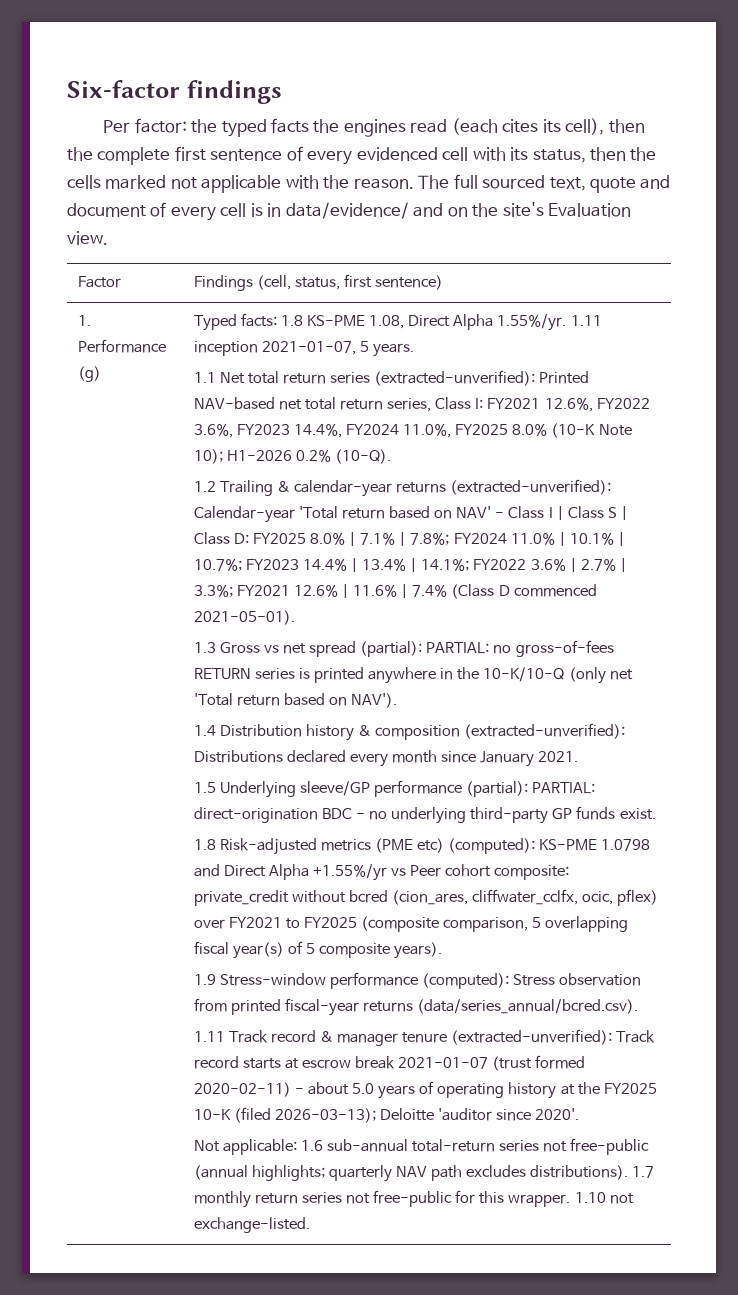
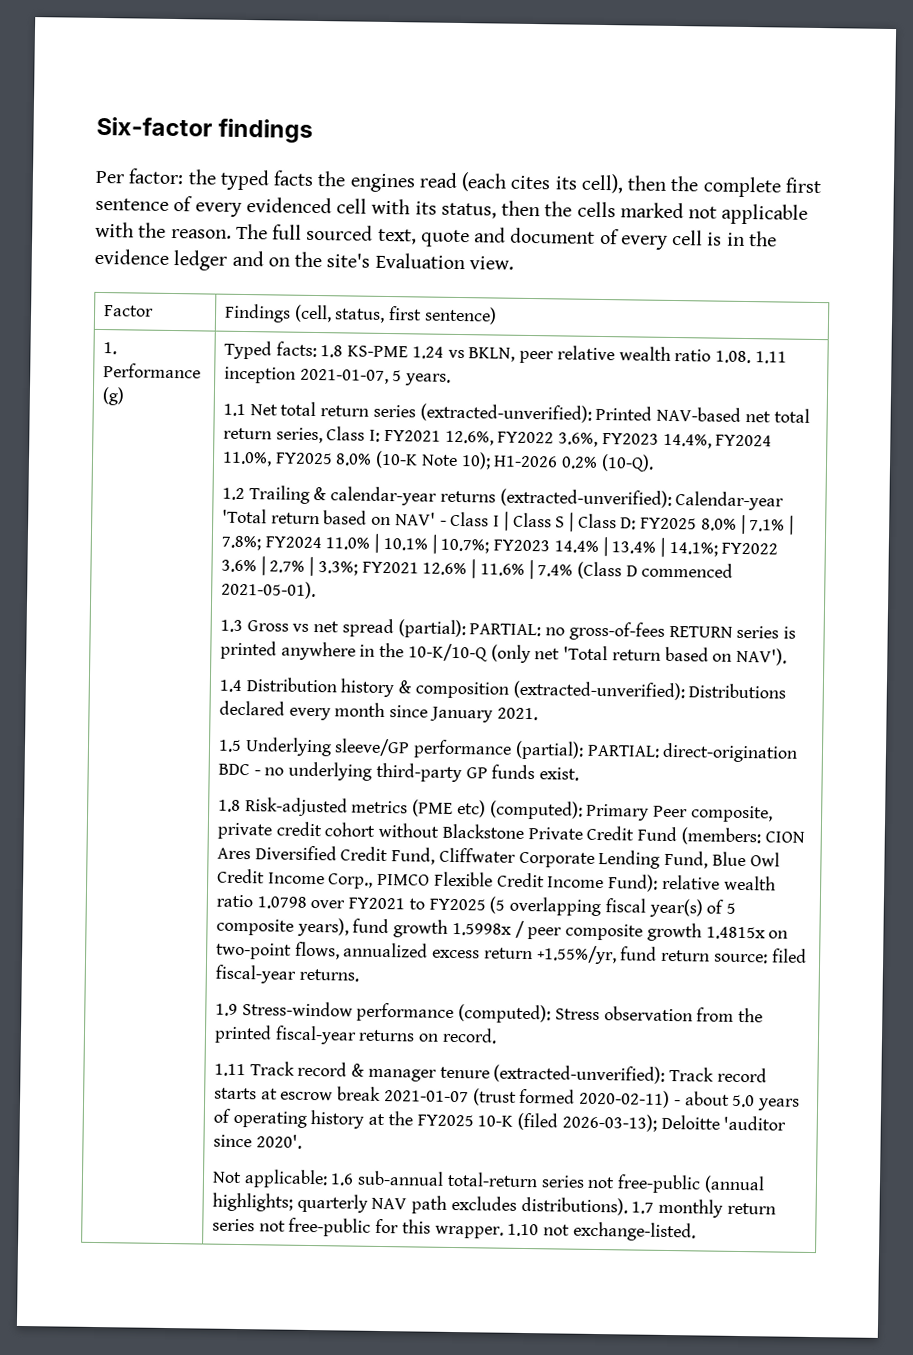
- The full sourced text, quote and document of every cell is in data/evidence/ and on the site's Evaluation view.
+ The full sourced text, quote and document of every cell is in the evidence ledger and on the site's Evaluation view.
- Typed facts: 1.8 KS-PME 1.08, Direct Alpha 1.55%/yr. 1.11 inception 2021-01-07, 5 years.
+ Typed facts: 1.8 KS-PME 1.24 vs BKLN, peer relative wealth ratio 1.08. 1.11 inception 2021-01-07, 5 years.
- 1.8 Risk-adjusted metrics (PME etc) (computed): KS-PME 1.0798 and Direct Alpha +1.55%/yr vs Peer cohort composite: private_credit without bcred (cion_ares, cliffwater_cclfx, ocic, pflex) over FY2021 to FY2025 (composite comparison, 5 overlapping fiscal year(s) of 5 composite years).
+ 1.8 Risk-adjusted metrics (PME etc) (computed): Primary Peer composite, private credit cohort without Blackstone Private Credit Fund (members: CION Ares Diversified Credit Fund, Cliffwater Corporate Lending Fund, Blue Owl Credit Income Corp., PIMCO Flexible Credit Income Fund): relative wealth ratio 1.0798 over FY2021 to FY2025 (5 overlapping fiscal year(s) of 5 composite years), fund growth 1.5998x / peer composite growth 1.4815x on two-point flows, annualized excess return +1.55%/yr, fund return source: filed fiscal-year returns.
- 1.9 Stress-window performance (computed): Stress observation from printed fiscal-year returns (data/series_annual/bcred.csv).
+ 1.9 Stress-window performance (computed): Stress observation from the printed fiscal-year returns on record.

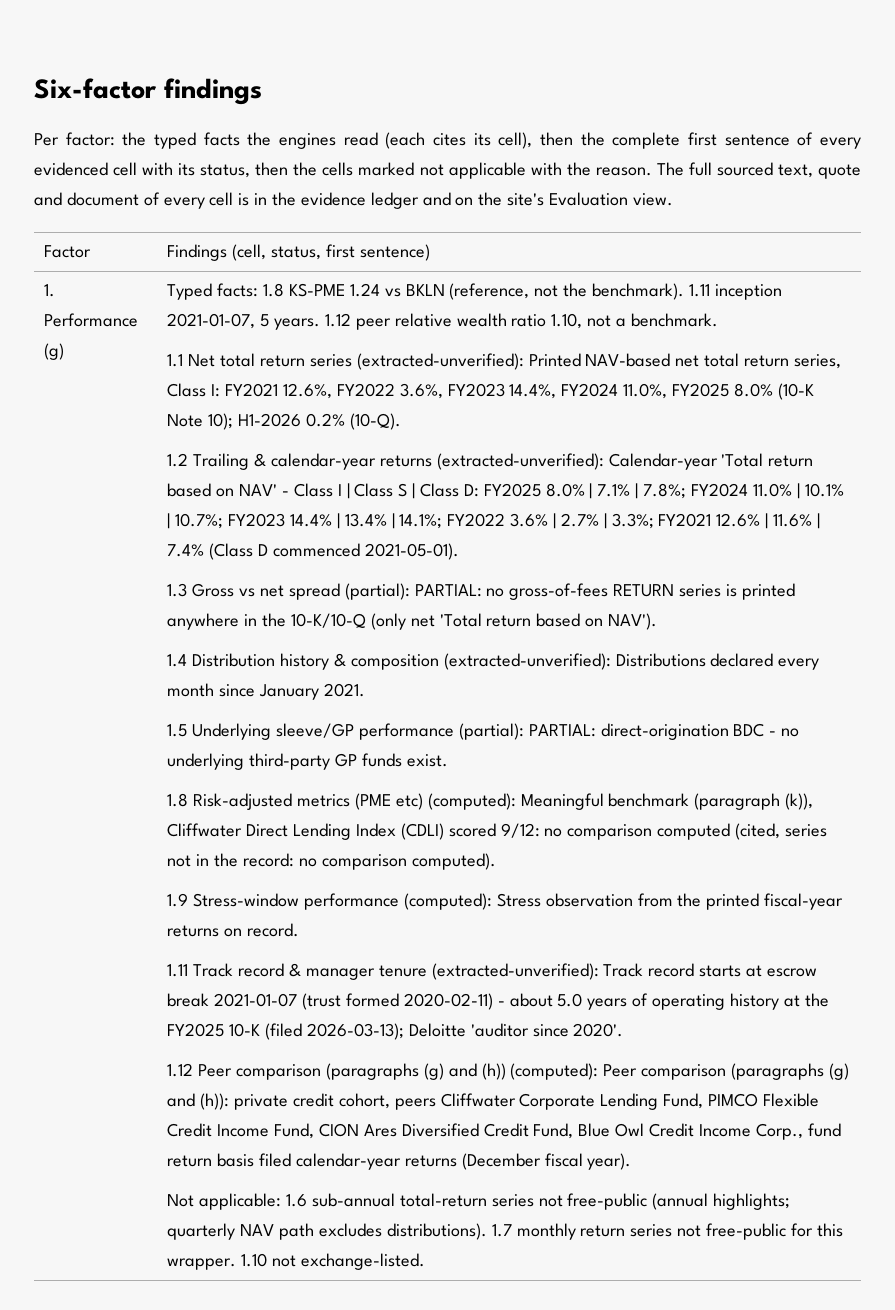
- Typed facts: 1.8 KS-PME 1.24 vs BKLN, peer relative wealth ratio 1.08. 1.11 inception 2021-01-07, 5 years.
+ Typed facts: 1.8 KS-PME 1.24 vs BKLN (reference, not the benchmark). 1.11 inception 2021-01-07, 5 years. 1.12 peer relative wealth ratio 1.10, not a benchmark.
- 1.8 Risk-adjusted metrics (PME etc) (computed): Primary Peer composite, private credit cohort without Blackstone Private Credit Fund (members: CION Ares Diversified Credit Fund, Cliffwater Corporate Lending Fund, Blue Owl Credit Income Corp., PIMCO Flexible Credit Income Fund): relative wealth ratio 1.0798 over FY2021 to FY2025 (5 overlapping fiscal year(s) of 5 composite years), fund growth 1.5998x / peer composite growth 1.4815x on two-point flows, annualized excess return +1.55%/yr, fund return source: filed fiscal-year returns.
+ 1.8 Risk-adjusted metrics (PME etc) (computed): Meaningful benchmark (paragraph (k)), Cliffwater Direct Lending Index (CDLI) scored 9/12: no comparison computed (cited, series not in the record: no comparison computed).
+ 1.12 Peer comparison (paragraphs (g) and (h)) (computed): Peer comparison (paragraphs (g) and (h)): private credit cohort, peers Cliffwater Corporate Lending Fund, PIMCO Flexible Credit Income Fund, CION Ares Diversified Credit Fund, Blue Owl Credit Income Corp., fund return basis filed calendar-year returns (December fiscal year).

